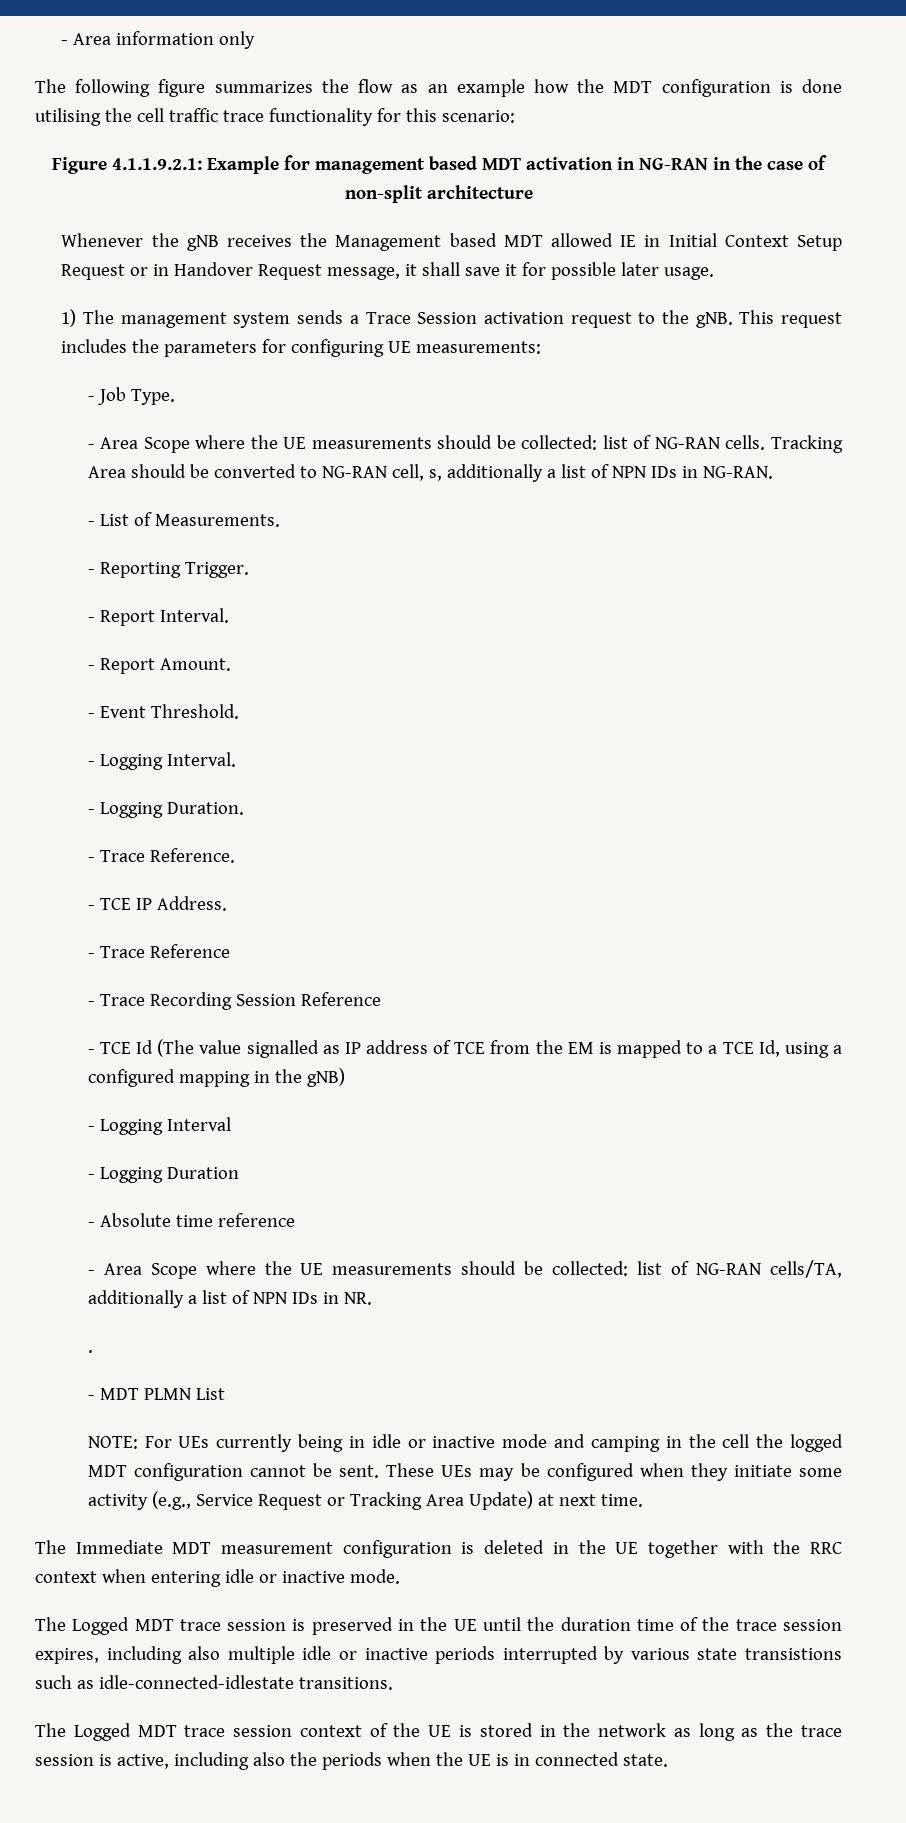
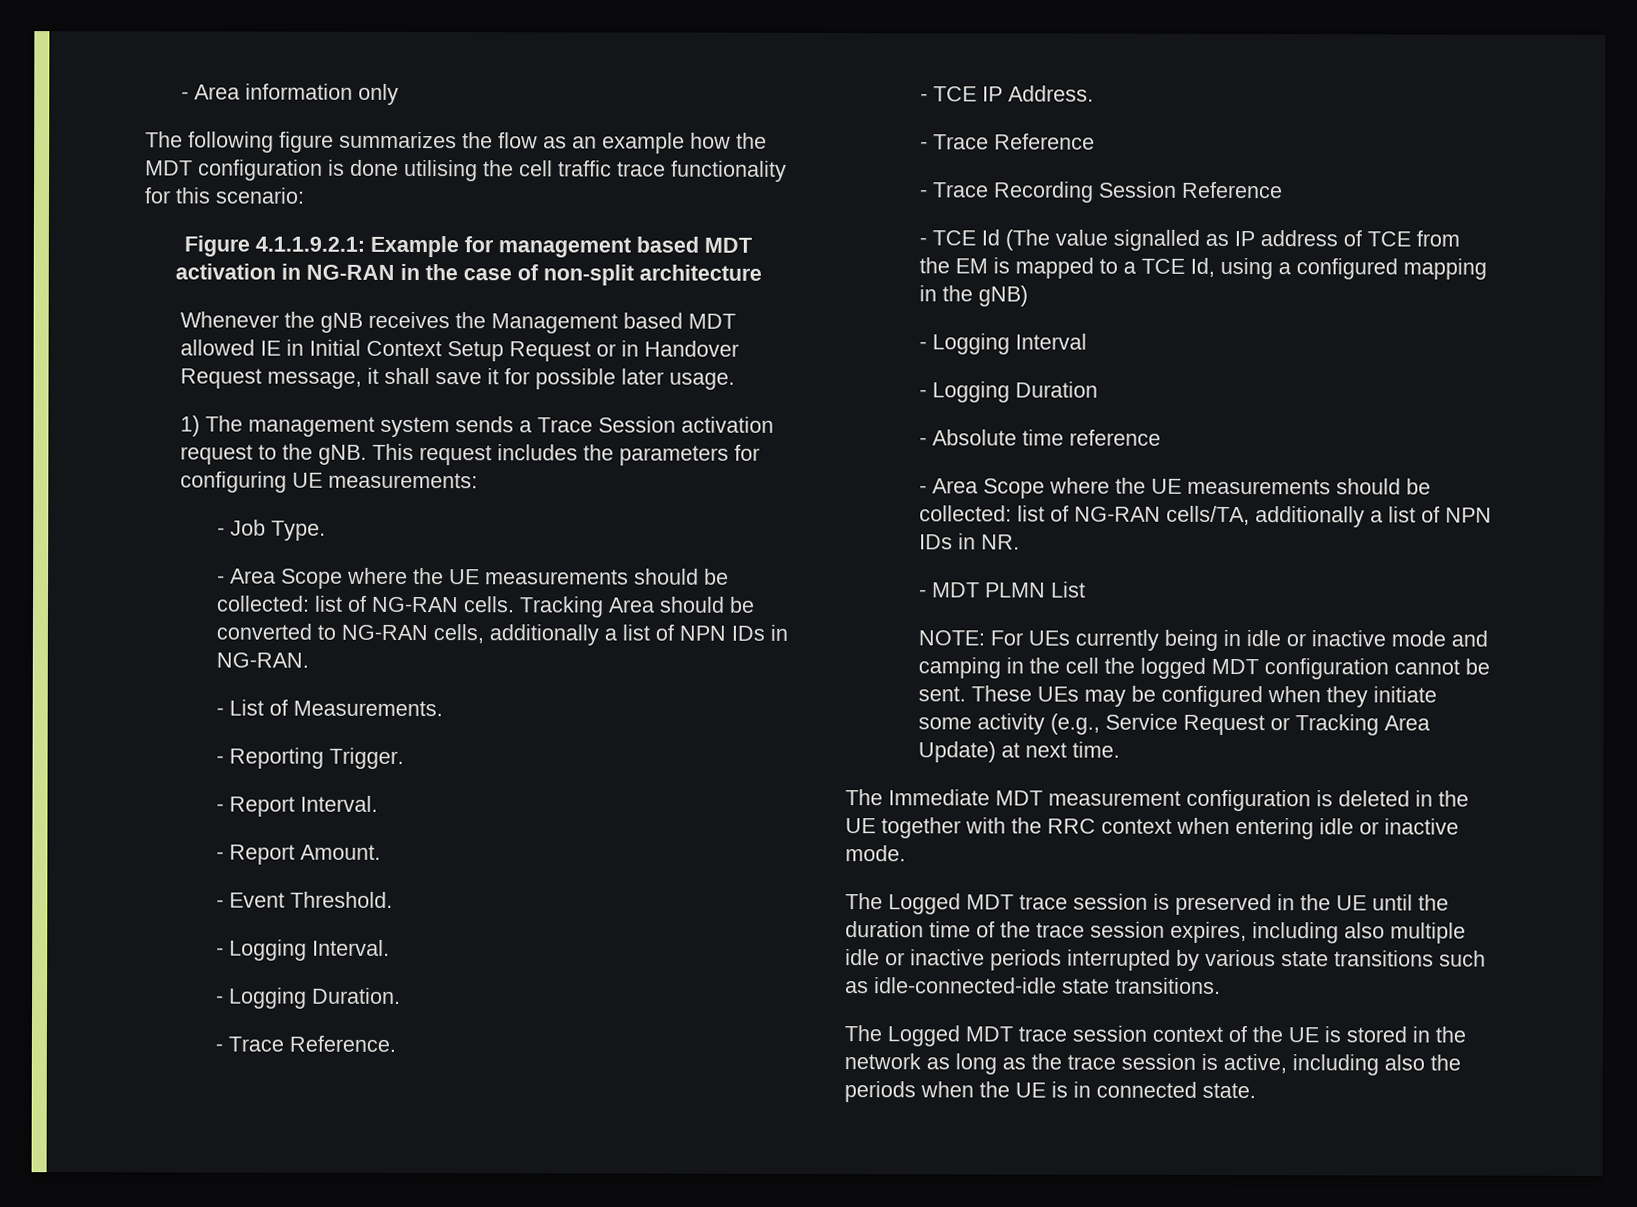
- Tracking Area should be converted to NG-RAN cell, s, additionally a list of NPN IDs in NG-RAN.
+ Tracking Area should be converted to NG-RAN cells, additionally a list of NPN IDs in NG-RAN.
- .
- The Logged MDT trace session is preserved in the UE until the duration time of the trace session expires, including also multiple idle or inactive periods interrupted by various state transistions such as idle-connected-idlestate transitions.
+ The Logged MDT trace session is preserved in the UE until the duration time of the trace session expires, including also multiple idle or inactive periods interrupted by various state transitions such as idle-connected-idle state transitions.

